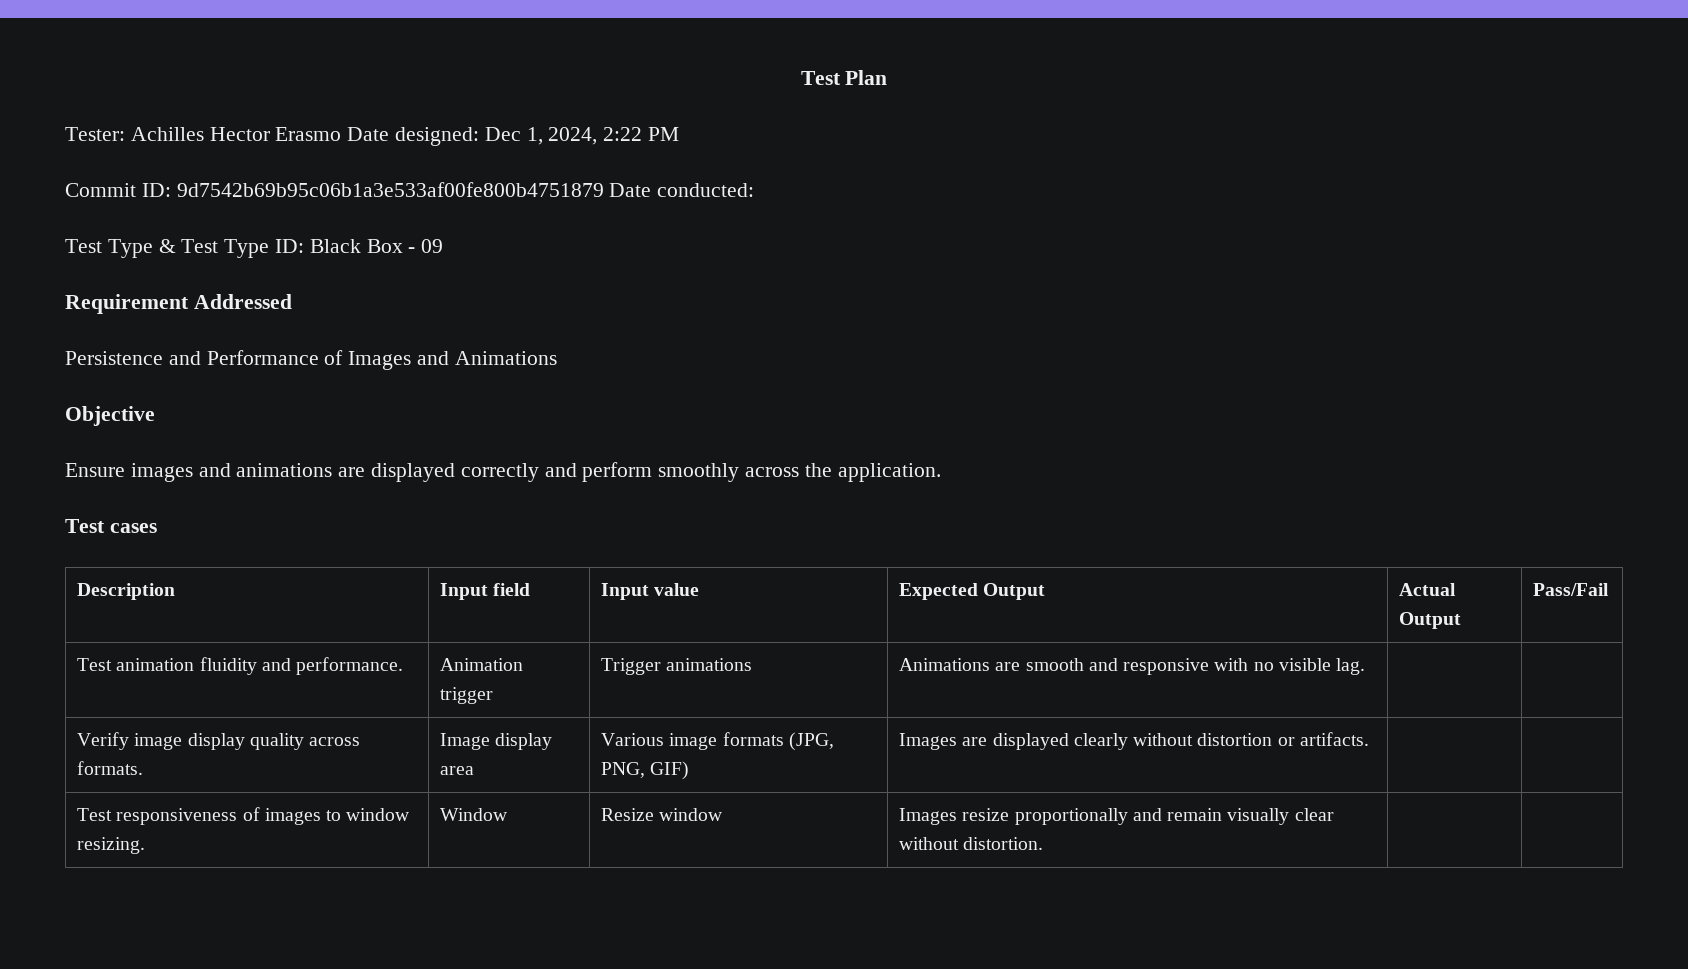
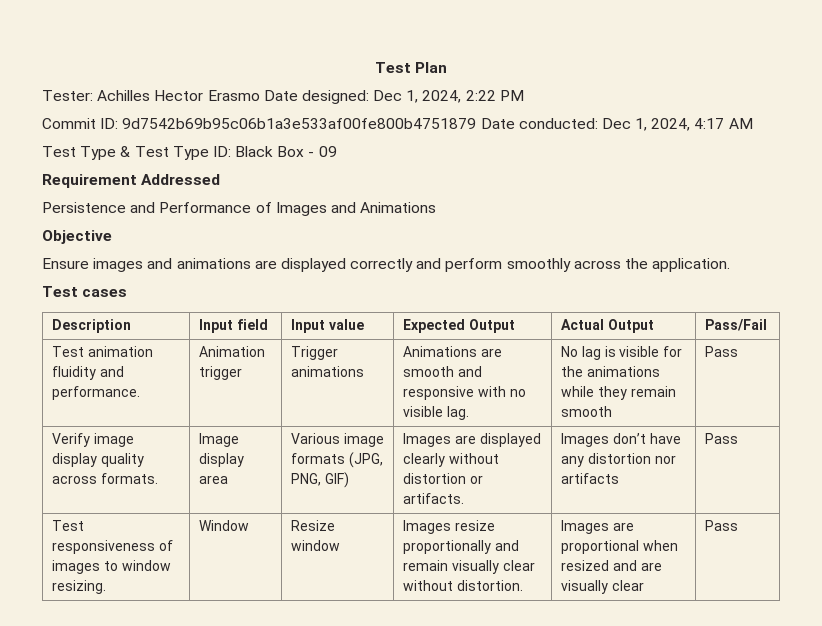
- Commit ID: 9d7542b69b95c06b1a3e533af00fe800b4751879 Date conducted:
+ Commit ID: 9d7542b69b95c06b1a3e533af00fe800b4751879 Date conducted: Dec 1, 2024, 4:17 AM
- Test animation fluidity and performance. | Animation trigger | Trigger animations | Animations are smooth and responsive with no visible lag. | |
+ Test animation fluidity and performance. | Animation trigger | Trigger animations | Animations are smooth and responsive with no visible lag. | No lag is visible for the animations while they remain smooth | Pass
- Verify image display quality across formats. | Image display area | Various image formats (JPG, PNG, GIF) | Images are displayed clearly without distortion or artifacts. | |
+ Verify image display quality across formats. | Image display area | Various image formats (JPG, PNG, GIF) | Images are displayed clearly without distortion or artifacts. | Images don’t have any distortion nor artifacts | Pass
- Test responsiveness of images to window resizing. | Window | Resize window | Images resize proportionally and remain visually clear without distortion. | |
+ Test responsiveness of images to window resizing. | Window | Resize window | Images resize proportionally and remain visually clear without distortion. | Images are proportional when resized and are visually clear | Pass

